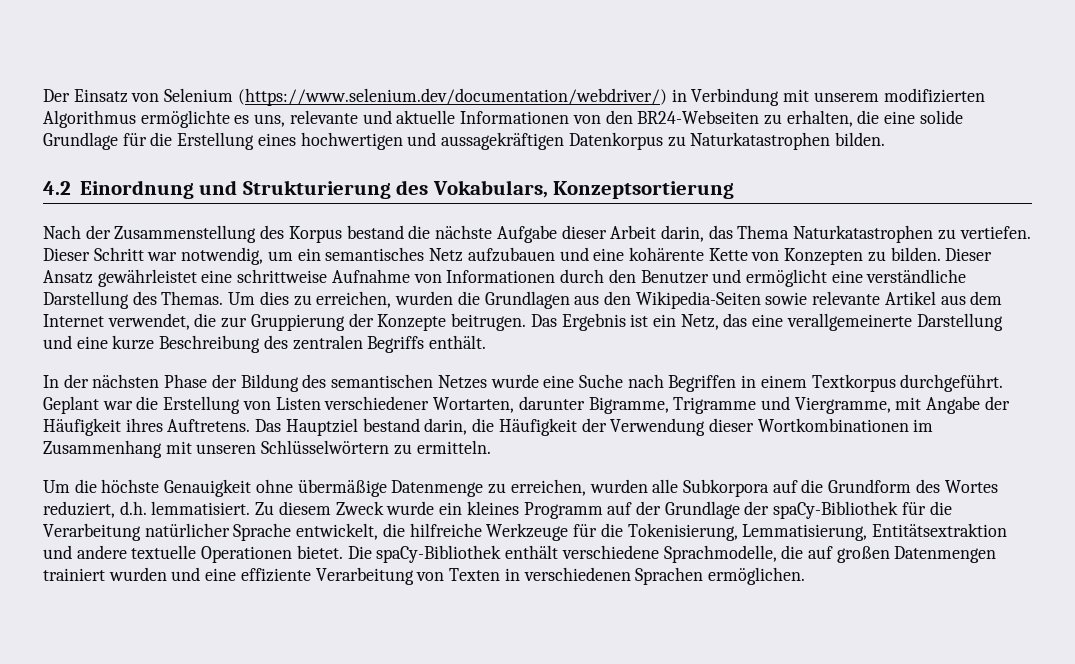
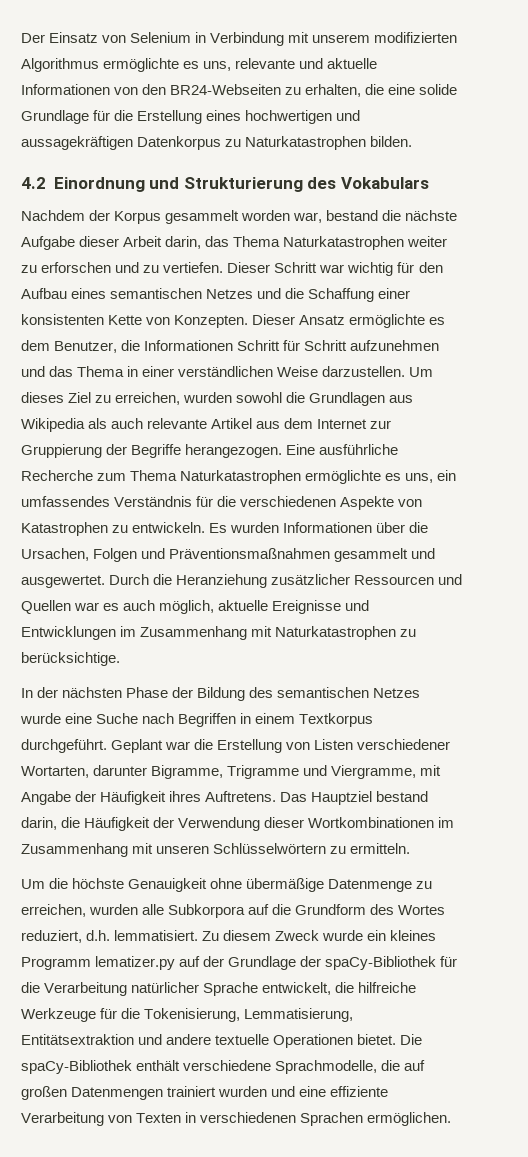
- Der Einsatz von Selenium (https://www.selenium.dev/documentation/webdriver/) in Verbindung mit unserem modifizierten Algorithmus ermöglichte es uns, relevante und aktuelle Informationen von den BR24-Webseiten zu erhalten, die eine solide Grundlage für die Erstellung eines hochwertigen und aussagekräftigen Datenkorpus zu Naturkatastrophen bilden.
+ Der Einsatz von Selenium in Verbindung mit unserem modifizierten Algorithmus ermöglichte es uns, relevante und aktuelle Informationen von den BR24-Webseiten zu erhalten, die eine solide Grundlage für die Erstellung eines hochwertigen und aussagekräftigen Datenkorpus zu Naturkatastrophen bilden.
- 4.2 Einordnung und Strukturierung des Vokabulars, Konzeptsortierung
- Nach der Zusammenstellung des Korpus bestand die nächste Aufgabe dieser Arbeit darin, das Thema Naturkatastrophen zu vertiefen.
+ 4.2 Einordnung und Strukturierung des Vokabulars
+ Nachdem der Korpus gesammelt worden war, bestand die nächste Aufgabe dieser Arbeit darin, das Thema Naturkatastrophen weiter zu erforschen und zu vertiefen.
- Dieser Schritt war notwendig, um ein semantisches Netz aufzubauen und eine kohärente Kette von Konzepten zu bilden. Dieser Ansatz gewährleistet eine schrittweise Aufnahme von Informationen durch den Benutzer und ermöglicht eine verständliche Darstellung des Themas. Um dies zu erreichen, wurden die Grundlagen aus den Wikipedia-Seiten sowie relevante Artikel aus dem Internet verwendet, die zur Gruppierung der Konzepte beitrugen. Das Ergebnis ist ein Netz, das eine verallgemeinerte Darstellung und eine kurze Beschreibung des zentralen Begriffs enthält.
+ Dieser Schritt war wichtig für den Aufbau eines semantischen Netzes und die Schaffung einer konsistenten Kette von Konzepten. Dieser Ansatz ermöglichte es dem Benutzer, die Informationen Schritt für Schritt aufzunehmen und das Thema in einer verständlichen Weise darzustellen. Um dieses Ziel zu erreichen, wurden sowohl die Grundlagen aus Wikipedia als auch relevante Artikel aus dem Internet zur Gruppierung der Begriffe herangezogen. Eine ausführliche Recherche zum Thema Naturkatastrophen ermöglichte es uns, ein umfassendes Verständnis für die verschiedenen Aspekte von Katastrophen zu entwickeln. Es wurden Informationen über die Ursachen, Folgen und Präventionsmaßnahmen gesammelt und ausgewertet. Durch die Heranziehung zusätzlicher Ressourcen und Quellen war es auch möglich, aktuelle Ereignisse und Entwicklungen im Zusammenhang mit Naturkatastrophen zu berücksichtige.
- Zu diesem Zweck wurde ein kleines Programm auf der Grundlage der spaCy-Bibliothek für die Verarbeitung natürlicher Sprache entwickelt, die hilfreiche Werkzeuge für die Tokenisierung, Lemmatisierung, Entitätsextraktion und andere textuelle Operationen bietet.
+ Zu diesem Zweck wurde ein kleines Programm lematizer.py auf der Grundlage der spaCy-Bibliothek für die Verarbeitung natürlicher Sprache entwickelt, die hilfreiche Werkzeuge für die Tokenisierung, Lemmatisierung, Entitätsextraktion und andere textuelle Operationen bietet.

